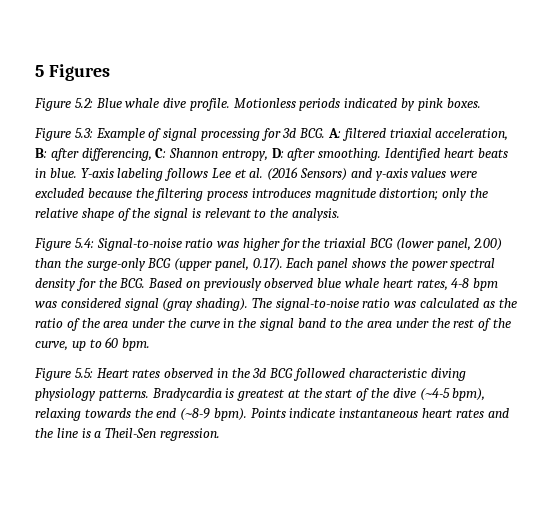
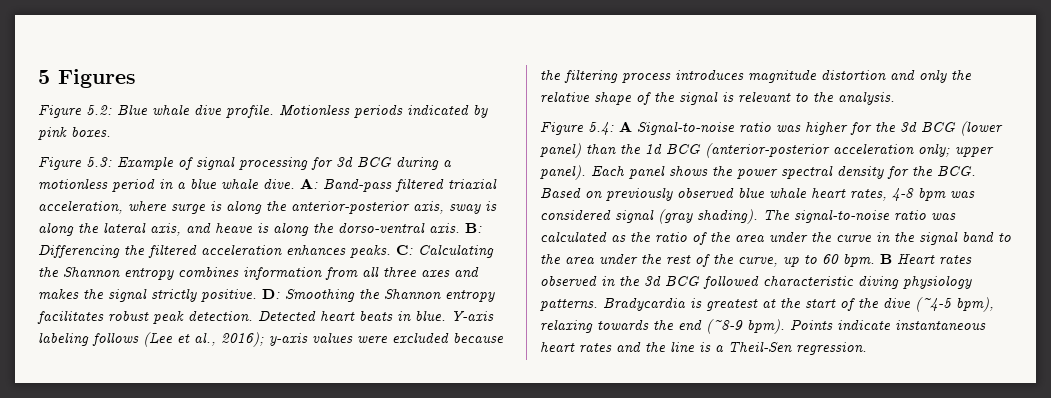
- Figure 5.3: Example of signal processing for 3d BCG. A: filtered triaxial acceleration, B: after differencing, C: Shannon entropy, D: after smoothing. Identified heart beats in blue.
+ Figure 5.3: Example of signal processing for 3d BCG during a motionless period in a blue whale dive. A: Band-pass filtered triaxial acceleration, where surge is along the anterior-posterior axis, sway is along the lateral axis, and heave is along the dorso-ventral axis. B: Differencing the filtered acceleration enhances peaks. C: Calculating the Shannon entropy combines information from all three axes and makes the signal strictly positive. D: Smoothing the Shannon entropy facilitates robust peak detection. Detected heart beats in blue.
- Y-axis labeling follows Lee et al. (2016 Sensors) and y-axis values were excluded because the filtering process introduces magnitude distortion; only the relative shape of the signal is relevant to the analysis.
+ Y-axis labeling follows (Lee et al., 2016); y-axis values were excluded because the filtering process introduces magnitude distortion and only the relative shape of the signal is relevant to the analysis.
- Figure 5.4: Signal-to-noise ratio was higher for the triaxial BCG (lower panel, 2.00) than the surge-only BCG (upper panel, 0.17). Each panel shows the power spectral density for the BCG. Based on previously observed blue whale heart rates, 4-8 bpm was considered signal (gray shading).
+ Figure 5.4: A Signal-to-noise ratio was higher for the 3d BCG (lower panel) than the 1d BCG (anterior-posterior acceleration only; upper panel). Each panel shows the power spectral density for the BCG. Based on previously observed blue whale heart rates, 4-8 bpm was considered signal (gray shading).
- The signal-to-noise ratio was calculated as the ratio of the area under the curve in the signal band to the area under the rest of the curve, up to 60 bpm.
- Figure 5.5: Heart rates observed in the 3d BCG followed characteristic diving physiology patterns.
+ The signal-to-noise ratio was calculated as the ratio of the area under the curve in the signal band to the area under the rest of the curve, up to 60 bpm. B Heart rates observed in the 3d BCG followed characteristic diving physiology patterns.

